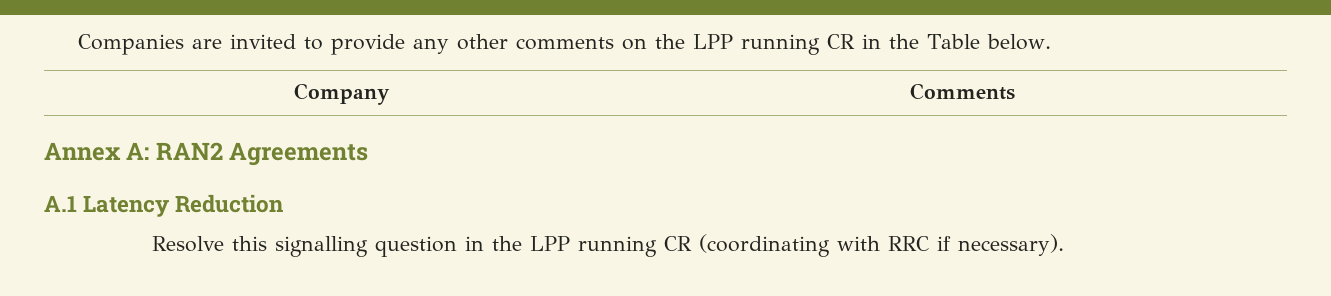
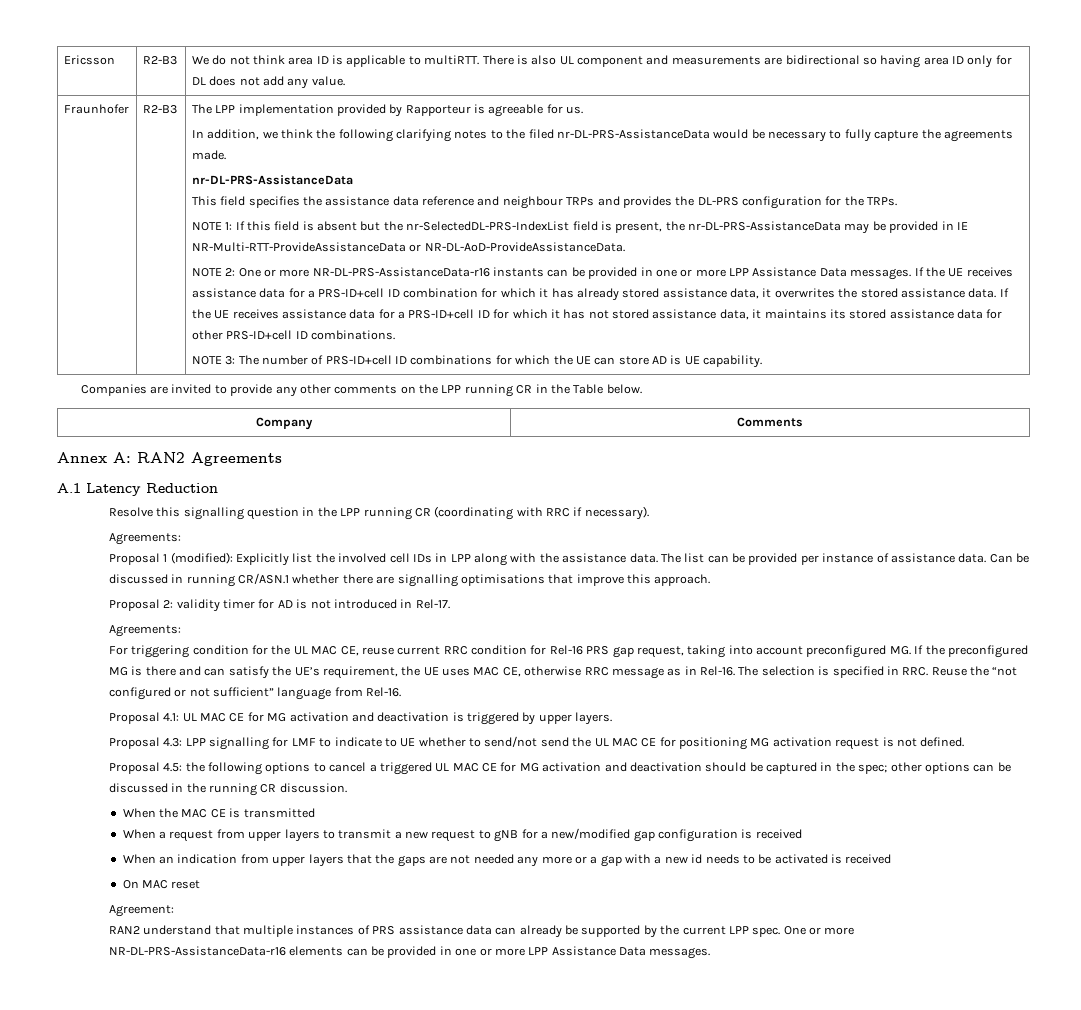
+ Ericsson | R2-B3 | We do not think area ID is applicable to multiRTT. There is also UL component and measurements are bidirectional so having area ID only for DL does not add any value.
+ Fraunhofer | R2-B3 | The LPP implementation provided by Rapporteur is agreeable for us.
+ In addition, we think the following clarifying notes to the filed nr-DL-PRS-AssistanceData would be necessary to fully capture the agreements made.
+ nr-DL-PRS-AssistanceData
+ This field specifies the assistance data reference and neighbour TRPs and provides the DL-PRS configuration for the TRPs.
+ NOTE 1: If this field is absent but the nr-SelectedDL-PRS-IndexList field is present, the nr-DL-PRS-AssistanceData may be provided in IE NR-Multi-RTT-ProvideAssistanceData or NR-DL-AoD-ProvideAssistanceData.
+ NOTE 2: One or more NR-DL-PRS-AssistanceData-r16 instants can be provided in one or more LPP Assistance Data messages. If the UE receives assistance data for a PRS-ID+cell ID combination for which it has already stored assistance data, it overwrites the stored assistance data. If the UE receives assistance data for a PRS-ID+cell ID for which it has not stored assistance data, it maintains its stored assistance data for other PRS-ID+cell ID combinations.
+ NOTE 3: The number of PRS-ID+cell ID combinations for which the UE can store AD is UE capability.
  Resolve this signalling question in the LPP running CR (coordinating with RRC if necessary).
+ Agreements:
+ Proposal 1 (modified): Explicitly list the involved cell IDs in LPP along with the assistance data. The list can be provided per instance of assistance data. Can be discussed in running CR/ASN.1 whether there are signalling optimisations that improve this approach.
+ Proposal 2: validity timer for AD is not introduced in Rel-17.
+ Agreements:
+ For triggering condition for the UL MAC CE, reuse current RRC condition for Rel-16 PRS gap request, taking into account preconfigured MG. If the preconfigured MG is there and can satisfy the UE’s requirement, the UE uses MAC CE, otherwise RRC message as in Rel-16. The selection is specified in RRC. Reuse the “not configured or not sufficient” language from Rel-16.
+ Proposal 4.1: UL MAC CE for MG activation and deactivation is triggered by upper layers.
+ Proposal 4.3: LPP signalling for LMF to indicate to UE whether to send/not send the UL MAC CE for positioning MG activation request is not defined.
+ Proposal 4.5: the following options to cancel a triggered UL MAC CE for MG activation and deactivation should be captured in the spec; other options can be discussed in the running CR discussion.
+ When the MAC CE is transmitted
+ When a request from upper layers to transmit a new request to gNB for a new/modified gap configuration is received
+ When an indication from upper layers that the gaps are not needed any more or a gap with a new id needs to be activated is received
+ On MAC reset
+ Agreement:
+ RAN2 understand that multiple instances of PRS assistance data can already be supported by the current LPP spec. One or more NR-DL-PRS-AssistanceData-r16 elements can be provided in one or more LPP Assistance Data messages.

